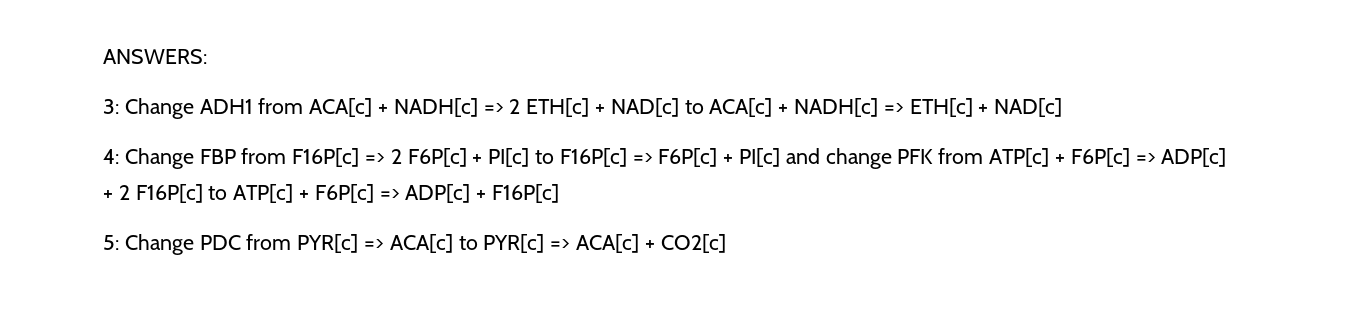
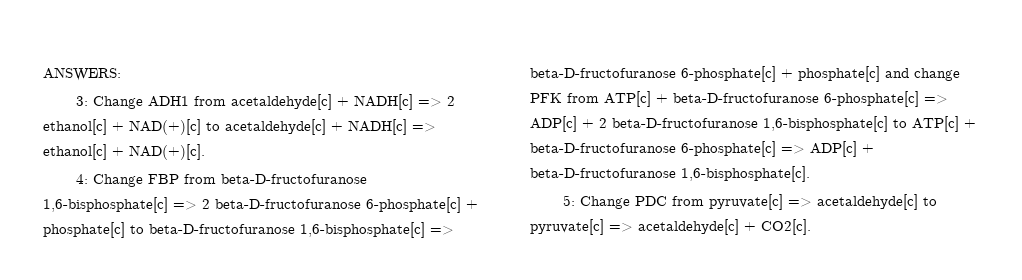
- 3: Change ADH1 from ACA[c] + NADH[c] => 2 ETH[c] + NAD[c] to ACA[c] + NADH[c] => ETH[c] + NAD[c]
- 4: Change FBP from F16P[c] => 2 F6P[c] + PI[c] to F16P[c] => F6P[c] + PI[c] and change PFK from ATP[c] + F6P[c] => ADP[c] + 2 F16P[c] to ATP[c] + F6P[c] => ADP[c] + F16P[c]
+ 3: Change ADH1 from acetaldehyde[c] + NADH[c] => 2 ethanol[c] + NAD(+)[c] to acetaldehyde[c] + NADH[c] => ethanol[c] + NAD(+)[c].
+ 4: Change FBP from beta-D-fructofuranose 1,6-bisphosphate[c] => 2 beta-D-fructofuranose 6-phosphate[c] + phosphate[c] to beta-D-fructofuranose 1,6-bisphosphate[c] => beta-D-fructofuranose 6-phosphate[c] + phosphate[c] and change PFK from ATP[c] + beta-D-fructofuranose 6-phosphate[c] => ADP[c] + 2 beta-D-fructofuranose 1,6-bisphosphate[c] to ATP[c] + beta-D-fructofuranose 6-phosphate[c] => ADP[c] + beta-D-fructofuranose 1,6-bisphosphate[c].
- 5: Change PDC from PYR[c] => ACA[c] to PYR[c] => ACA[c] + CO2[c]
+ 5: Change PDC from pyruvate[c] => acetaldehyde[c] to pyruvate[c] => acetaldehyde[c] + CO2[c].

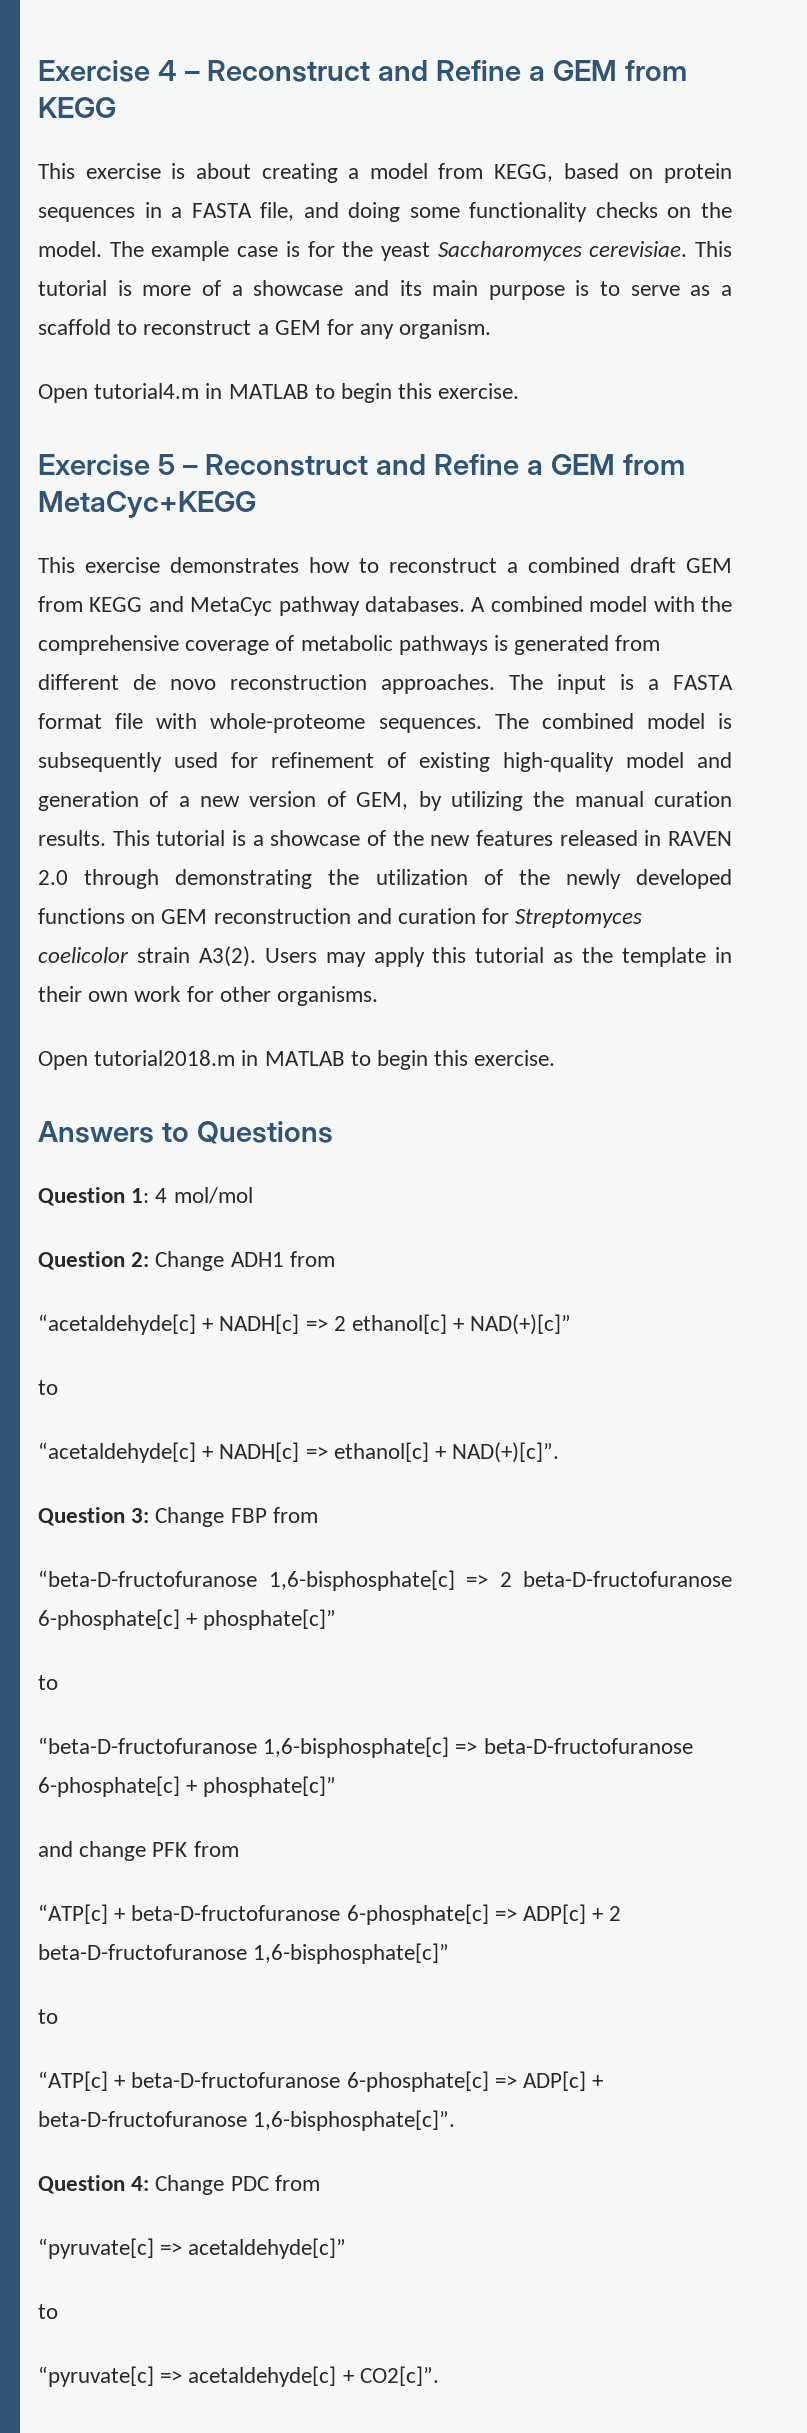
- ANSWERS:
- 3: Change ADH1 from acetaldehyde[c] + NADH[c] => 2 ethanol[c] + NAD(+)[c] to acetaldehyde[c] + NADH[c] => ethanol[c] + NAD(+)[c].
- 4: Change FBP from beta-D-fructofuranose 1,6-bisphosphate[c] => 2 beta-D-fructofuranose 6-phosphate[c] + phosphate[c] to beta-D-fructofuranose 1,6-bisphosphate[c] => beta-D-fructofuranose 6-phosphate[c] + phosphate[c] and change PFK from ATP[c] + beta-D-fructofuranose 6-phosphate[c] => ADP[c] + 2 beta-D-fructofuranose 1,6-bisphosphate[c] to ATP[c] + beta-D-fructofuranose 6-phosphate[c] => ADP[c] + beta-D-fructofuranose 1,6-bisphosphate[c].
- 5: Change PDC from pyruvate[c] => acetaldehyde[c] to pyruvate[c] => acetaldehyde[c] + CO2[c].
+ Exercise 4 – Reconstruct and Refine a GEM from KEGG
+ This exercise is about creating a model from KEGG, based on protein sequences in a FASTA file, and doing some functionality checks on the model. The example case is for the yeast Saccharomyces cerevisiae. This tutorial is more of a showcase and its main purpose is to serve as a scaffold to reconstruct a GEM for any organism.
+ Open tutorial4.m in MATLAB to begin this exercise.
+ Exercise 5 – Reconstruct and Refine a GEM from MetaCyc+KEGG
+ This exercise demonstrates how to reconstruct a combined draft GEM from KEGG and MetaCyc pathway databases. A combined model with the comprehensive coverage of metabolic pathways is generated from different de novo reconstruction approaches. The input is a FASTA format file with whole-proteome sequences. The combined model is subsequently used for refinement of existing high-quality model and generation of a new version of GEM, by utilizing the manual curation results. This tutorial is a showcase of the new features released in RAVEN 2.0 through demonstrating the utilization of the newly developed functions on GEM reconstruction and curation for Streptomyces coelicolor strain A3(2). Users may apply this tutorial as the template in their own work for other organisms.
+ Open tutorial2018.m in MATLAB to begin this exercise.
+ Answers to Questions
+ Question 1: 4 mol/mol
+ Question 2: Change ADH1 from
+ “acetaldehyde[c] + NADH[c] => 2 ethanol[c] + NAD(+)[c]”
+ to
+ “acetaldehyde[c] + NADH[c] => ethanol[c] + NAD(+)[c]”.
+ Question 3: Change FBP from
+ “beta-D-fructofuranose 1,6-bisphosphate[c] => 2 beta-D-fructofuranose 6-phosphate[c] + phosphate[c]”
+ to
+ “beta-D-fructofuranose 1,6-bisphosphate[c] => beta-D-fructofuranose 6-phosphate[c] + phosphate[c]”
+ and change PFK from
+ “ATP[c] + beta-D-fructofuranose 6-phosphate[c] => ADP[c] + 2 beta-D-fructofuranose 1,6-bisphosphate[c]”
+ to
+ “ATP[c] + beta-D-fructofuranose 6-phosphate[c] => ADP[c] + beta-D-fructofuranose 1,6-bisphosphate[c]”.
+ Question 4: Change PDC from
+ “pyruvate[c] => acetaldehyde[c]”
+ to
+ “pyruvate[c] => acetaldehyde[c] + CO2[c]”.

